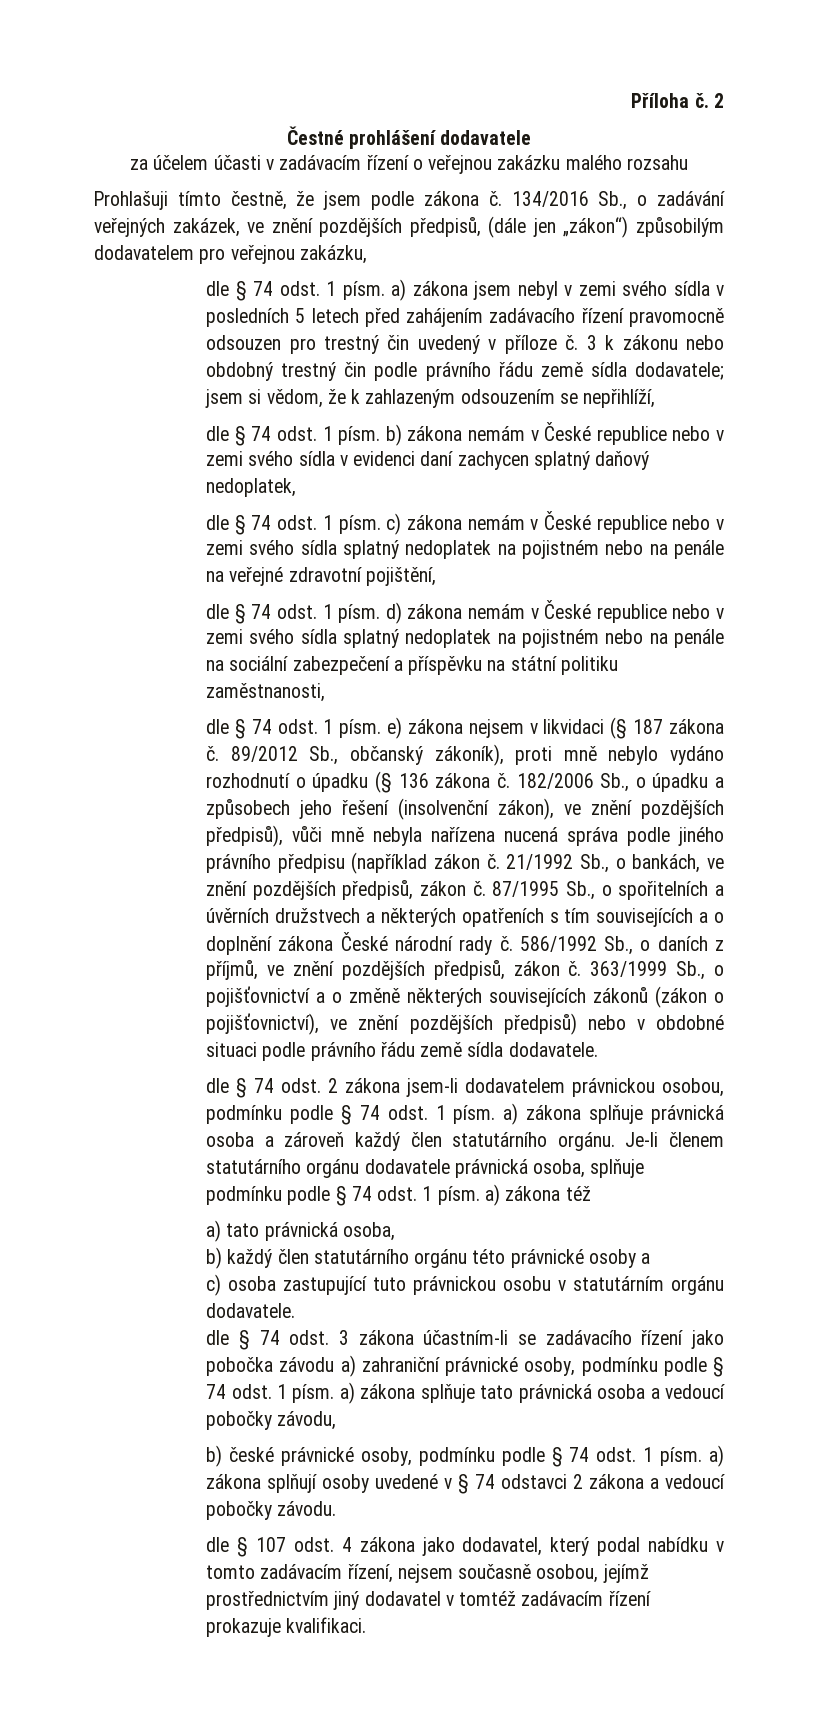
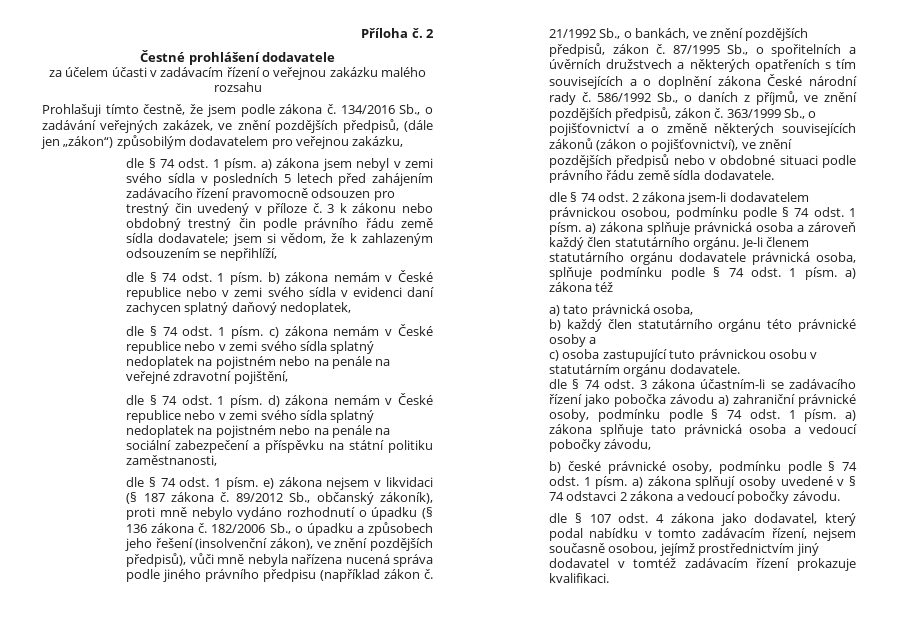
- 363/1999 Sb., o pojišťovnictví a o změně některých souvisejících zákonů (zákon o pojišťovnictví), ve znění pozdějších předpisů) nebo v obdobné situaci podle právního řádu země sídla dodavatele.
+ 363/1999 Sb., o pojišťovnictví a o změně některých souvisejících zákonů (zákon o pojišťovnictví), ve znění pozdějších předpisů nebo v obdobné situaci podle právního řádu země sídla dodavatele.

